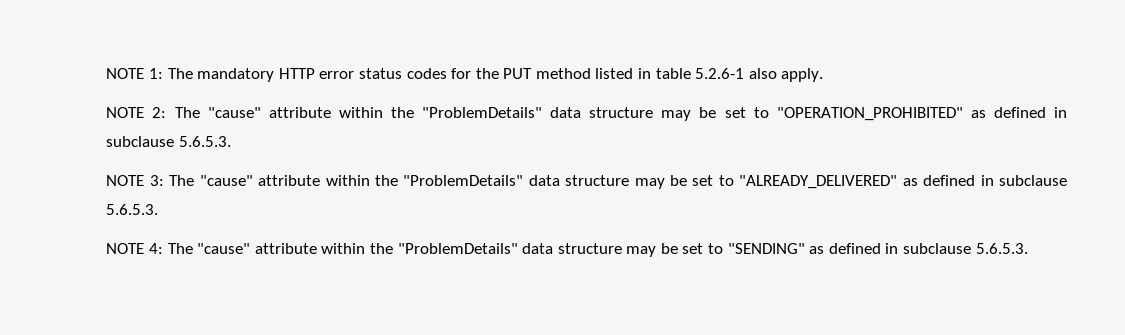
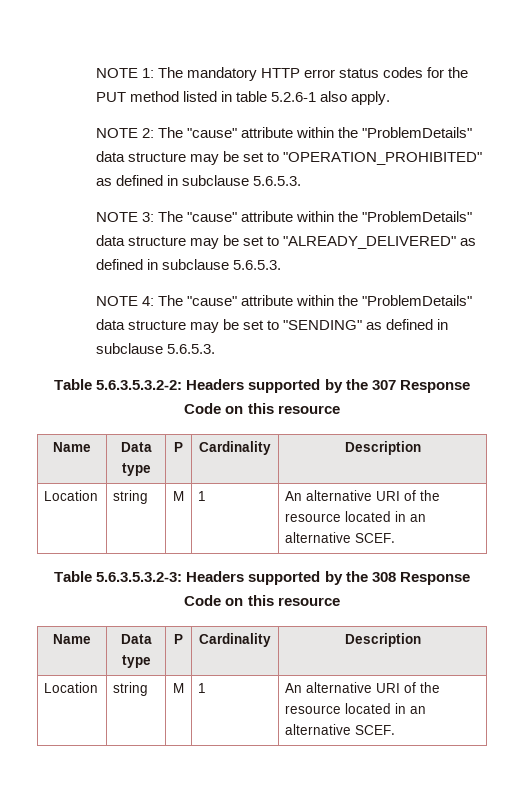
+ Table 5.6.3.5.3.2-2: Headers supported by the 307 Response Code on this resource
+ Name | Data type | P | Cardinality | Description
+ Location | string | M | 1 | An alternative URI of the resource located in an alternative SCEF.
+ Table 5.6.3.5.3.2-3: Headers supported by the 308 Response Code on this resource
+ Name | Data type | P | Cardinality | Description
+ Location | string | M | 1 | An alternative URI of the resource located in an alternative SCEF.

